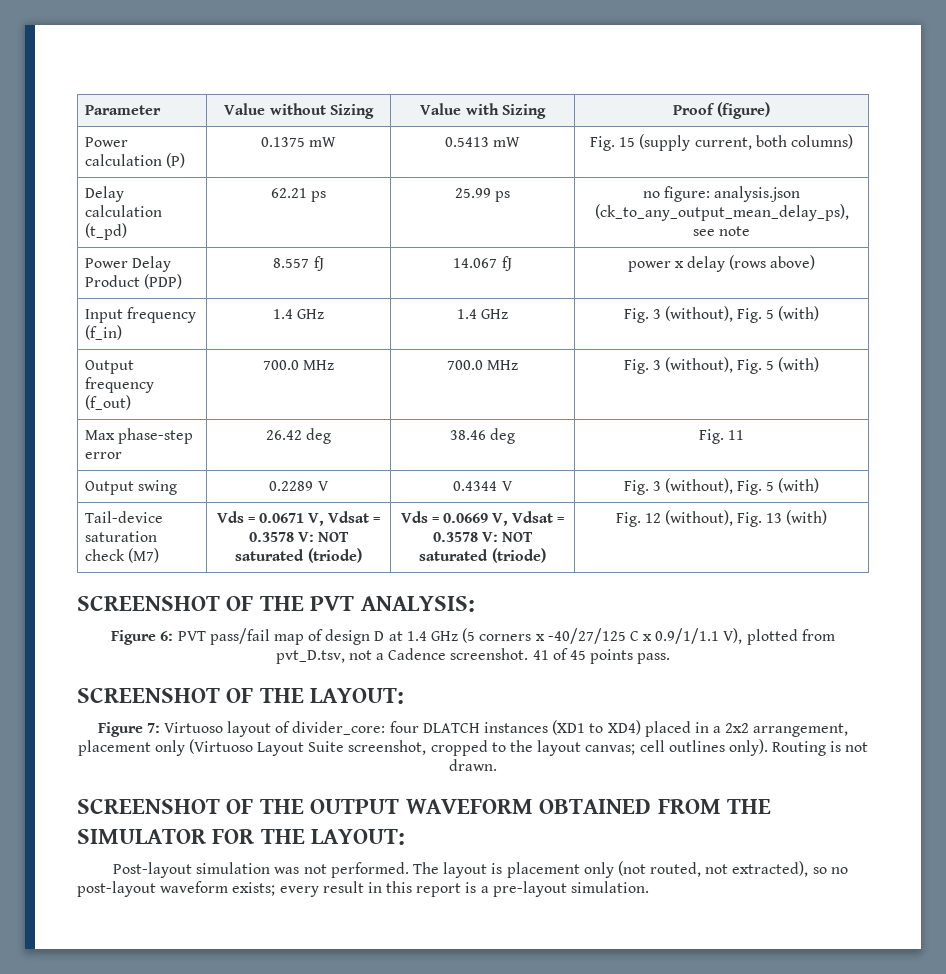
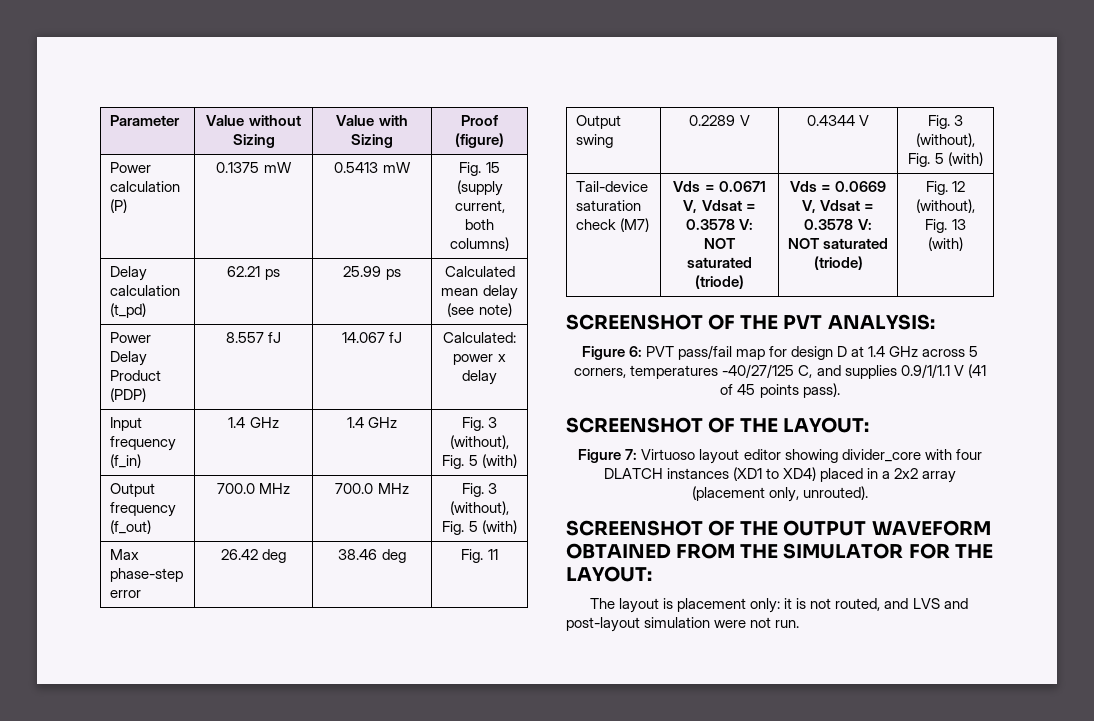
- Delay calculation (t_pd) | 62.21 ps | 25.99 ps | no figure: analysis.json (ck_to_any_output_mean_delay_ps), see note
+ Delay calculation (t_pd) | 62.21 ps | 25.99 ps | Calculated mean delay (see note)
- Power Delay Product (PDP) | 8.557 fJ | 14.067 fJ | power x delay (rows above)
+ Power Delay Product (PDP) | 8.557 fJ | 14.067 fJ | Calculated: power x delay
- Figure 6: PVT pass/fail map of design D at 1.4 GHz (5 corners x -40/27/125 C x 0.9/1/1.1 V), plotted from pvt_D.tsv, not a Cadence screenshot. 41 of 45 points pass.
+ Figure 6: PVT pass/fail map for design D at 1.4 GHz across 5 corners, temperatures -40/27/125 C, and supplies 0.9/1/1.1 V (41 of 45 points pass).
- Figure 7: Virtuoso layout of divider_core: four DLATCH instances (XD1 to XD4) placed in a 2x2 arrangement, placement only (Virtuoso Layout Suite screenshot, cropped to the layout canvas; cell outlines only). Routing is not drawn.
+ Figure 7: Virtuoso layout editor showing divider_core with four DLATCH instances (XD1 to XD4) placed in a 2x2 array (placement only, unrouted).
- Post-layout simulation was not performed. The layout is placement only (not routed, not extracted), so no post-layout waveform exists; every result in this report is a pre-layout simulation.
+ The layout is placement only: it is not routed, and LVS and post-layout simulation were not run.

